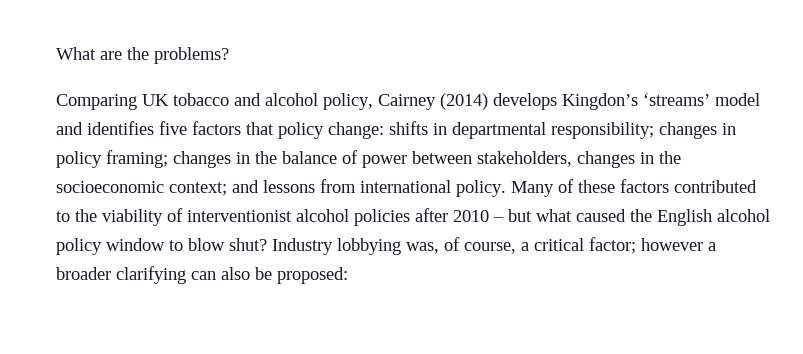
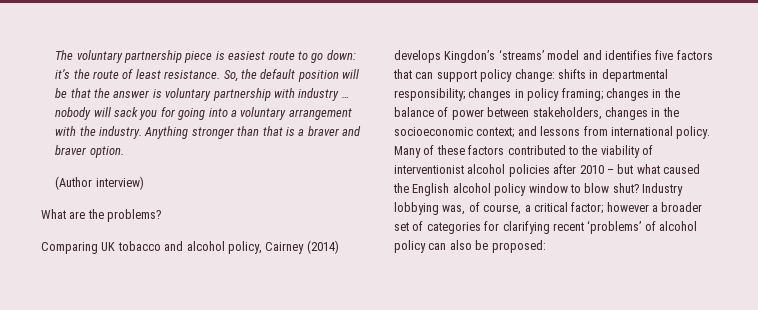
+ The voluntary partnership piece is easiest route to go down: it’s the route of least resistance. So, the default position will be that the answer is voluntary partnership with industry … nobody will sack you for going into a voluntary arrangement with the industry. Anything stronger than that is a braver and braver option.
+ (Author interview)
- Comparing UK tobacco and alcohol policy, Cairney (2014) develops Kingdon’s ‘streams’ model and identifies five factors that policy change: shifts in departmental responsibility; changes in policy framing; changes in the balance of power between stakeholders, changes in the socioeconomic context; and lessons from international policy.
+ Comparing UK tobacco and alcohol policy, Cairney (2014) develops Kingdon’s ‘streams’ model and identifies five factors that can support policy change: shifts in departmental responsibility; changes in policy framing; changes in the balance of power between stakeholders, changes in the socioeconomic context; and lessons from international policy.
- Industry lobbying was, of course, a critical factor; however a broader clarifying can also be proposed:
+ Industry lobbying was, of course, a critical factor; however a broader set of categories for clarifying recent ‘problems’ of alcohol policy can also be proposed:

